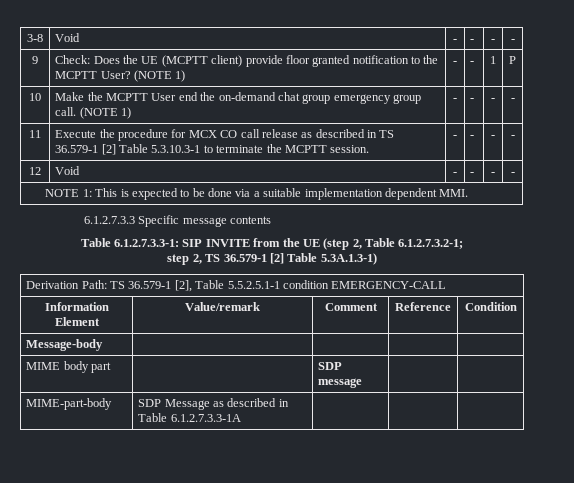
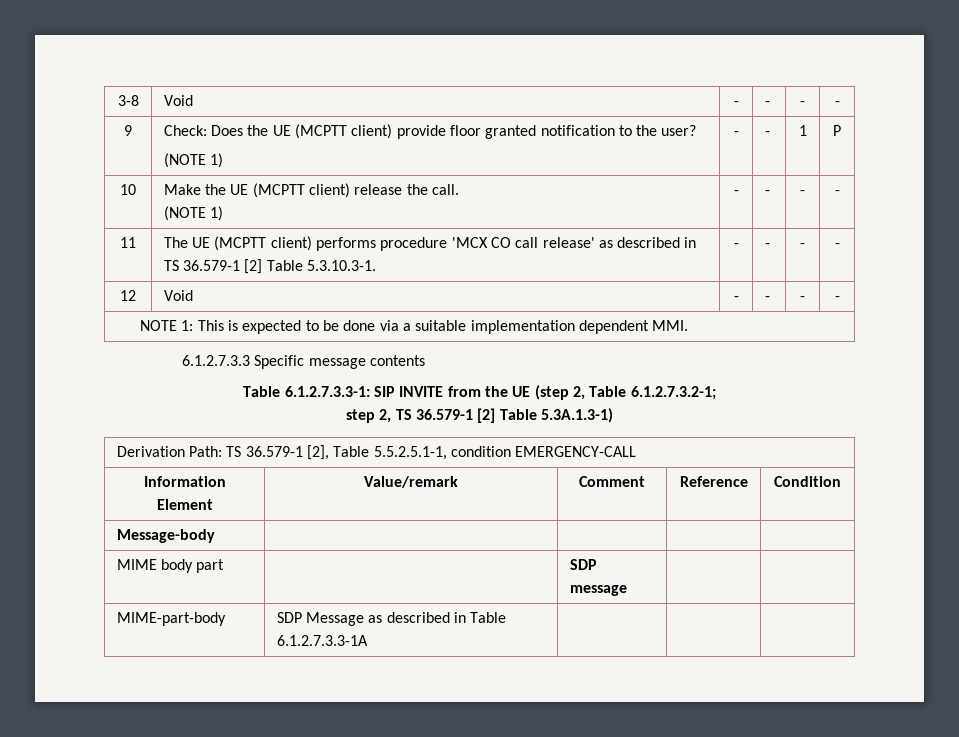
- 9 | Check: Does the UE (MCPTT client) provide floor granted notification to the MCPTT User? (NOTE 1) | - | - | 1 | P
+ 9 | Check: Does the UE (MCPTT client) provide floor granted notification to the user?
+ (NOTE 1) | - | - | 1 | P
- 10 | Make the MCPTT User end the on-demand chat group emergency group call. (NOTE 1) | - | - | - | -
+ 10 | Make the UE (MCPTT client) release the call.
+ (NOTE 1) | - | - | - | -
- 11 | Execute the procedure for MCX CO call release as described in TS 36.579-1 [2] Table 5.3.10.3-1 to terminate the MCPTT session. | - | - | - | -
+ 11 | The UE (MCPTT client) performs procedure 'MCX CO call release' as described in TS 36.579-1 [2] Table 5.3.10.3-1. | - | - | - | -
- Derivation Path: TS 36.579-1 [2], Table 5.5.2.5.1-1 condition EMERGENCY-CALL
+ Derivation Path: TS 36.579-1 [2], Table 5.5.2.5.1-1, condition EMERGENCY-CALL

